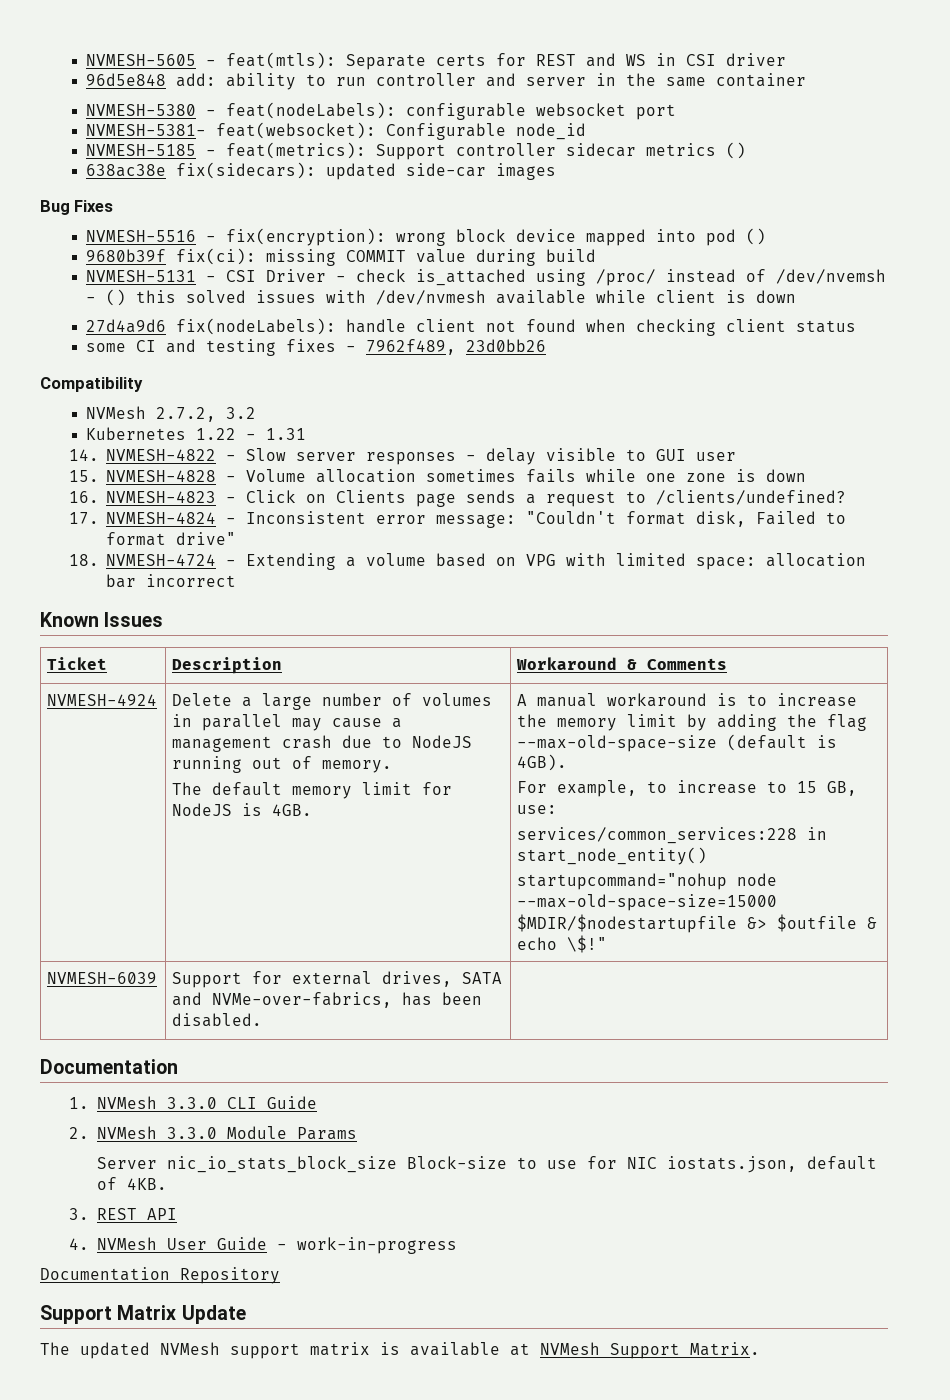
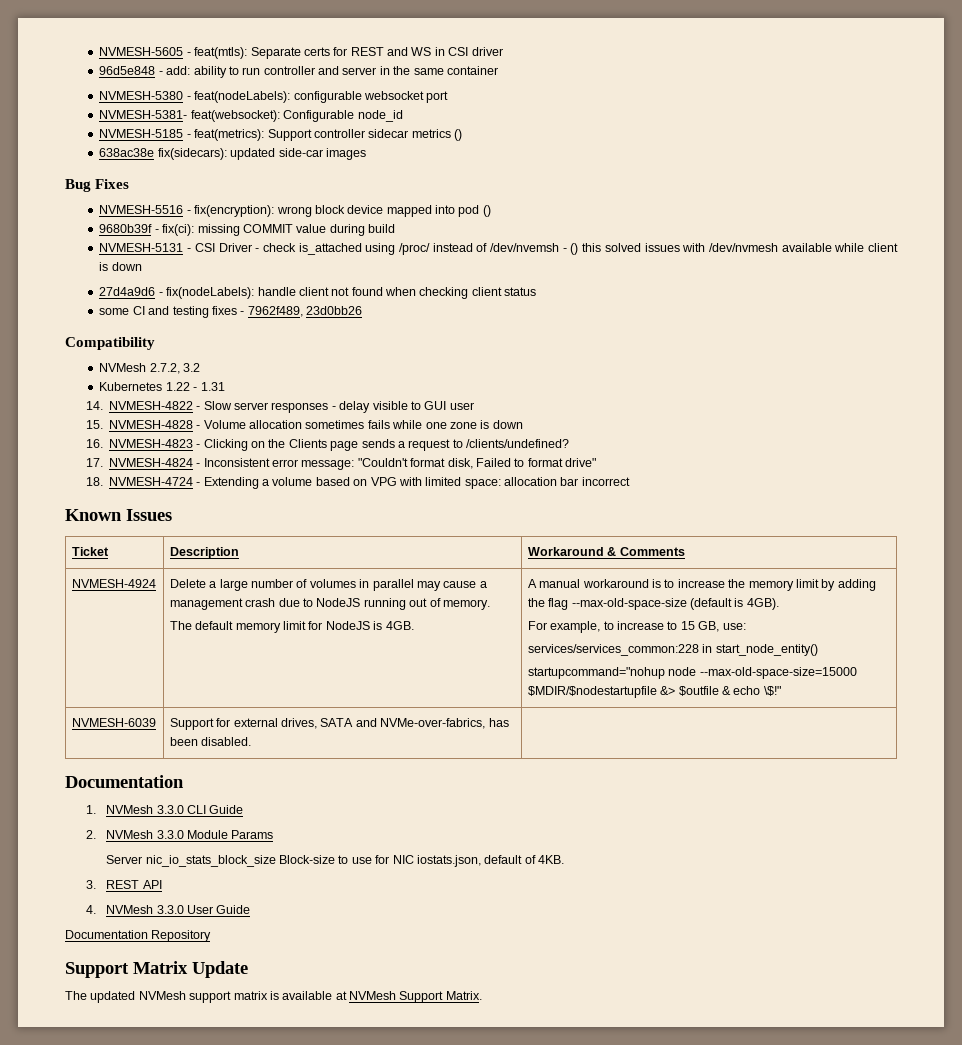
- 96d5e848 add: ability to run controller and server in the same container
+ 96d5e848 - add: ability to run controller and server in the same container
- 9680b39f fix(ci): missing COMMIT value during build
+ 9680b39f - fix(ci): missing COMMIT value during build
- 27d4a9d6 fix(nodeLabels): handle client not found when checking client status
+ 27d4a9d6 - fix(nodeLabels): handle client not found when checking client status
- 16. NVMESH-4823 - Click on Clients page sends a request to /clients/undefined?
+ 16. NVMESH-4823 - Clicking on the Clients page sends a request to /clients/undefined?
- services/common_services:228 in start_node_entity()
+ services/services_common:228 in start_node_entity()
- 4. NVMesh User Guide - work-in-progress
+ 4. NVMesh 3.3.0 User Guide

